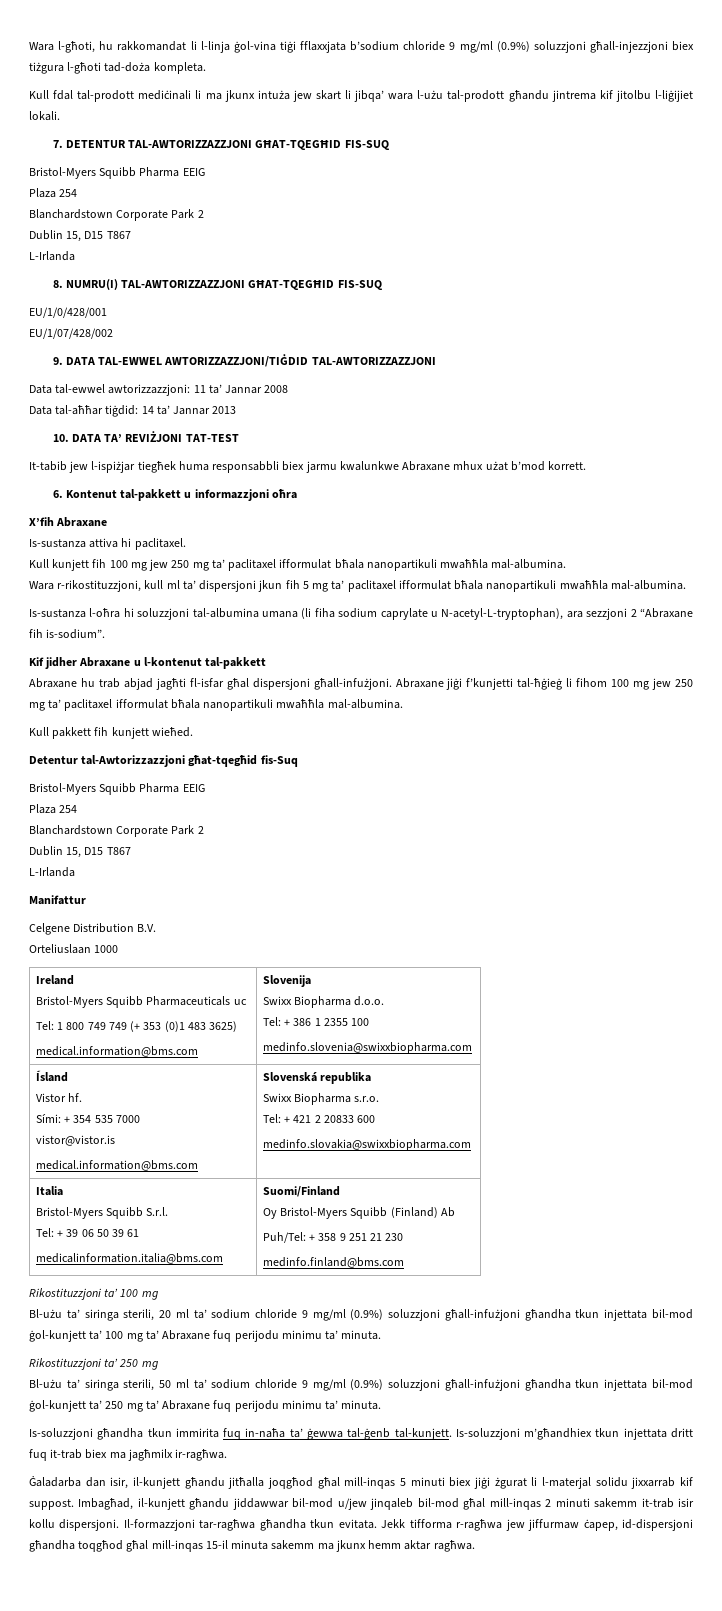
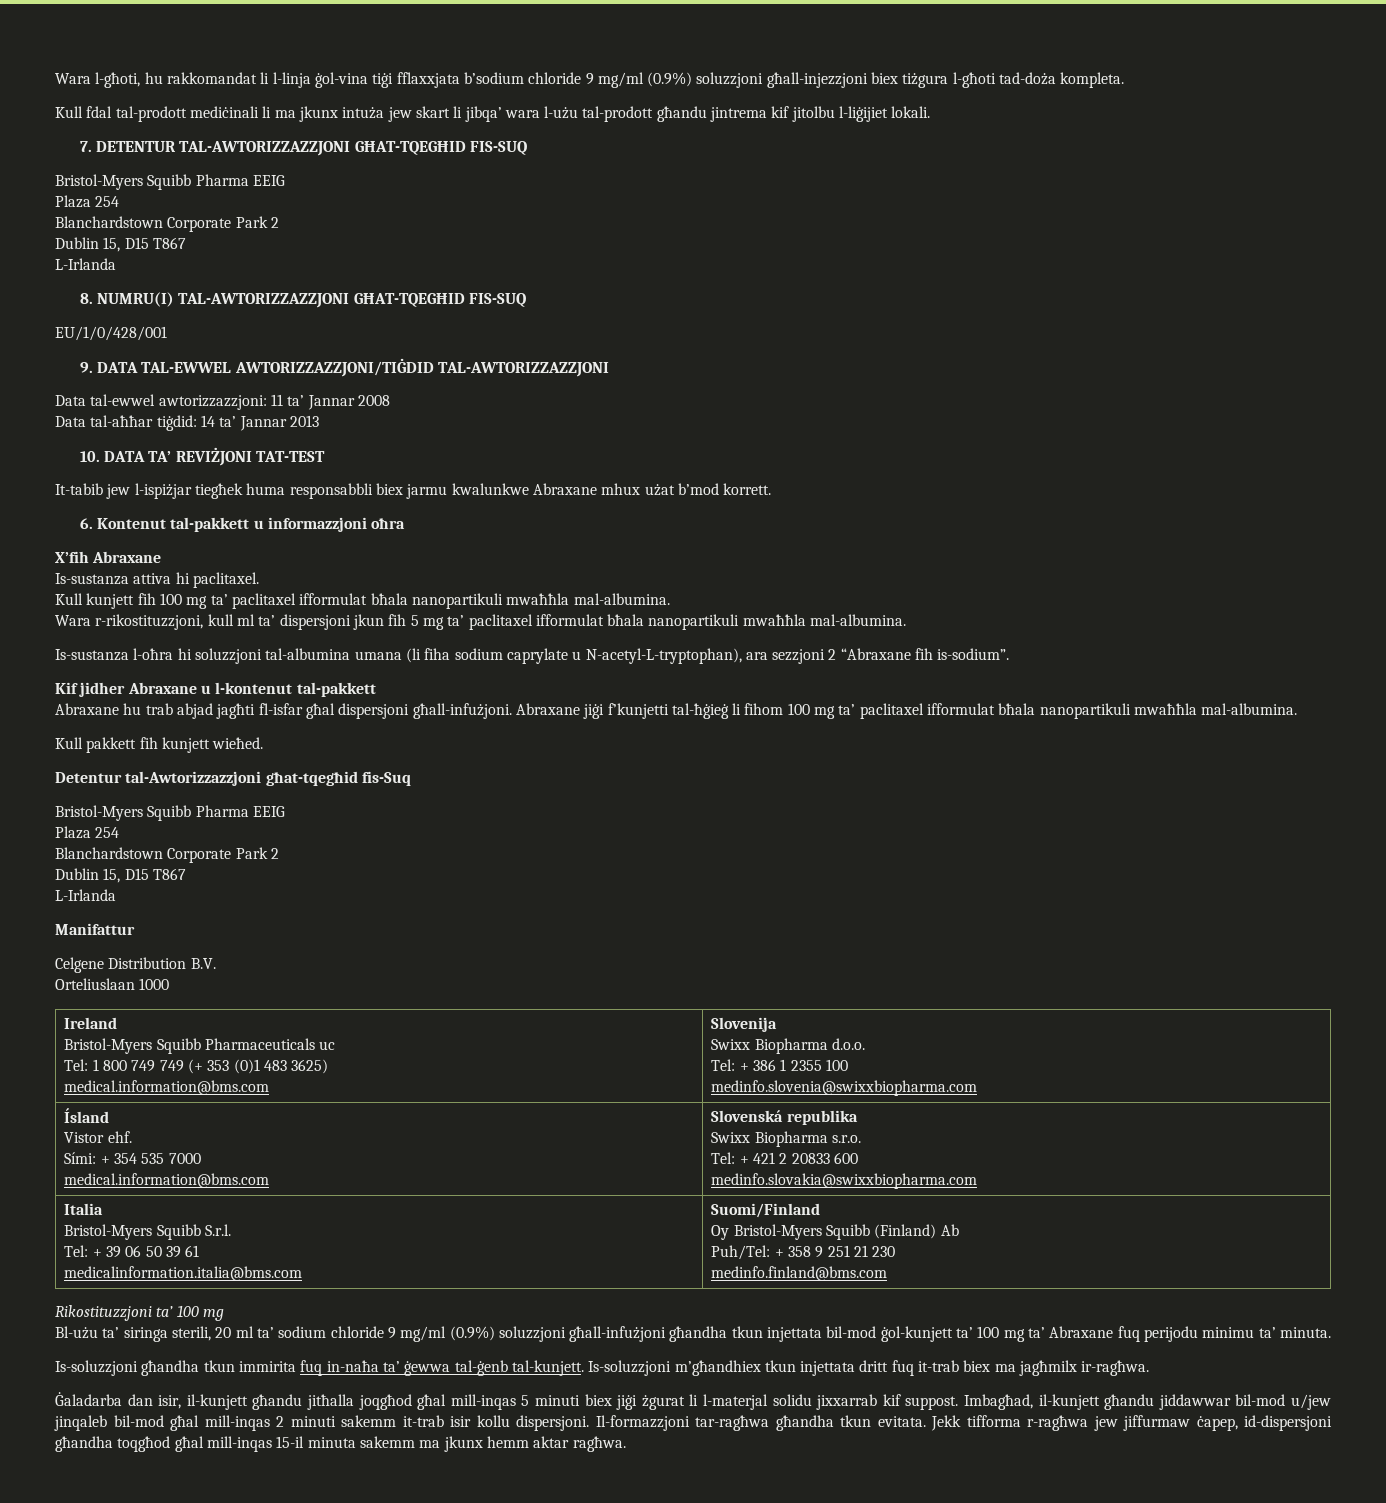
- EU/1/07/428/002
- Kull kunjett fih 100 mg jew 250 mg ta’ paclitaxel ifformulat bħala nanopartikuli mwaħħla mal-albumina.
+ Kull kunjett fih 100 mg ta’ paclitaxel ifformulat bħala nanopartikuli mwaħħla mal-albumina.
- Abraxane jiġi f’kunjetti tal-ħġieġ li fihom 100 mg jew 250 mg ta’ paclitaxel ifformulat bħala nanopartikuli mwaħħla mal-albumina.
+ Abraxane jiġi f’kunjetti tal-ħġieġ li fihom 100 mg ta’ paclitaxel ifformulat bħala nanopartikuli mwaħħla mal-albumina.
  Ísland
- Vistor hf.
+ Vistor ehf.
  Sími: + 354 535 7000
- vistor@vistor.is
- Rikostituzzjoni ta’ 250 mg
- Bl-użu ta’ siringa sterili, 50 ml ta’ sodium chloride 9 mg/ml (0.9%) soluzzjoni għall-infużjoni għandha tkun injettata bil-mod ġol-kunjett ta’ 250 mg ta’ Abraxane fuq perijodu minimu ta’ minuta.

